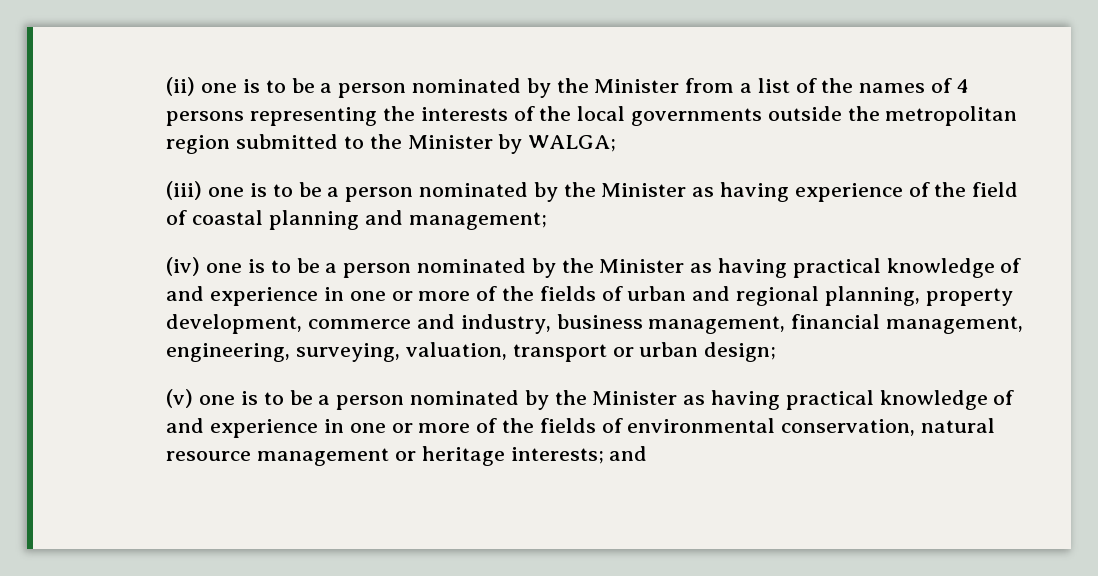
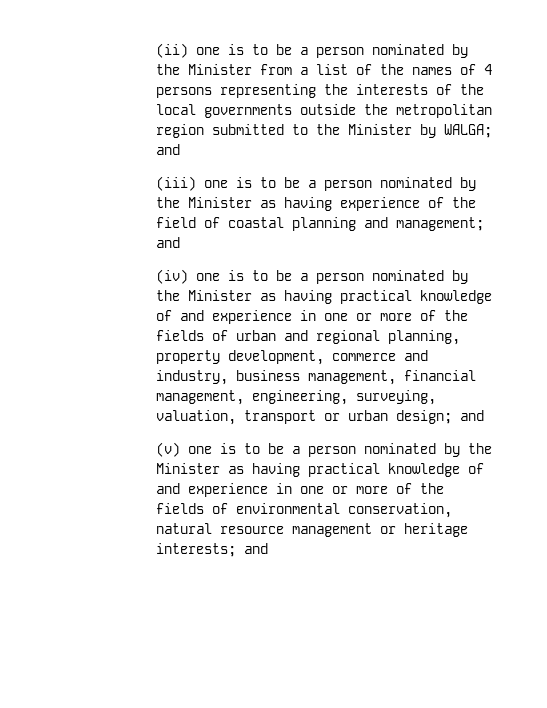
- (ii) one is to be a person nominated by the Minister from a list of the names of 4 persons representing the interests of the local governments outside the metropolitan region submitted to the Minister by WALGA;
+ (ii) one is to be a person nominated by the Minister from a list of the names of 4 persons representing the interests of the local governments outside the metropolitan region submitted to the Minister by WALGA; and
- (iii) one is to be a person nominated by the Minister as having experience of the field of coastal planning and management;
+ (iii) one is to be a person nominated by the Minister as having experience of the field of coastal planning and management; and
- (iv) one is to be a person nominated by the Minister as having practical knowledge of and experience in one or more of the fields of urban and regional planning, property development, commerce and industry, business management, financial management, engineering, surveying, valuation, transport or urban design;
+ (iv) one is to be a person nominated by the Minister as having practical knowledge of and experience in one or more of the fields of urban and regional planning, property development, commerce and industry, business management, financial management, engineering, surveying, valuation, transport or urban design; and

